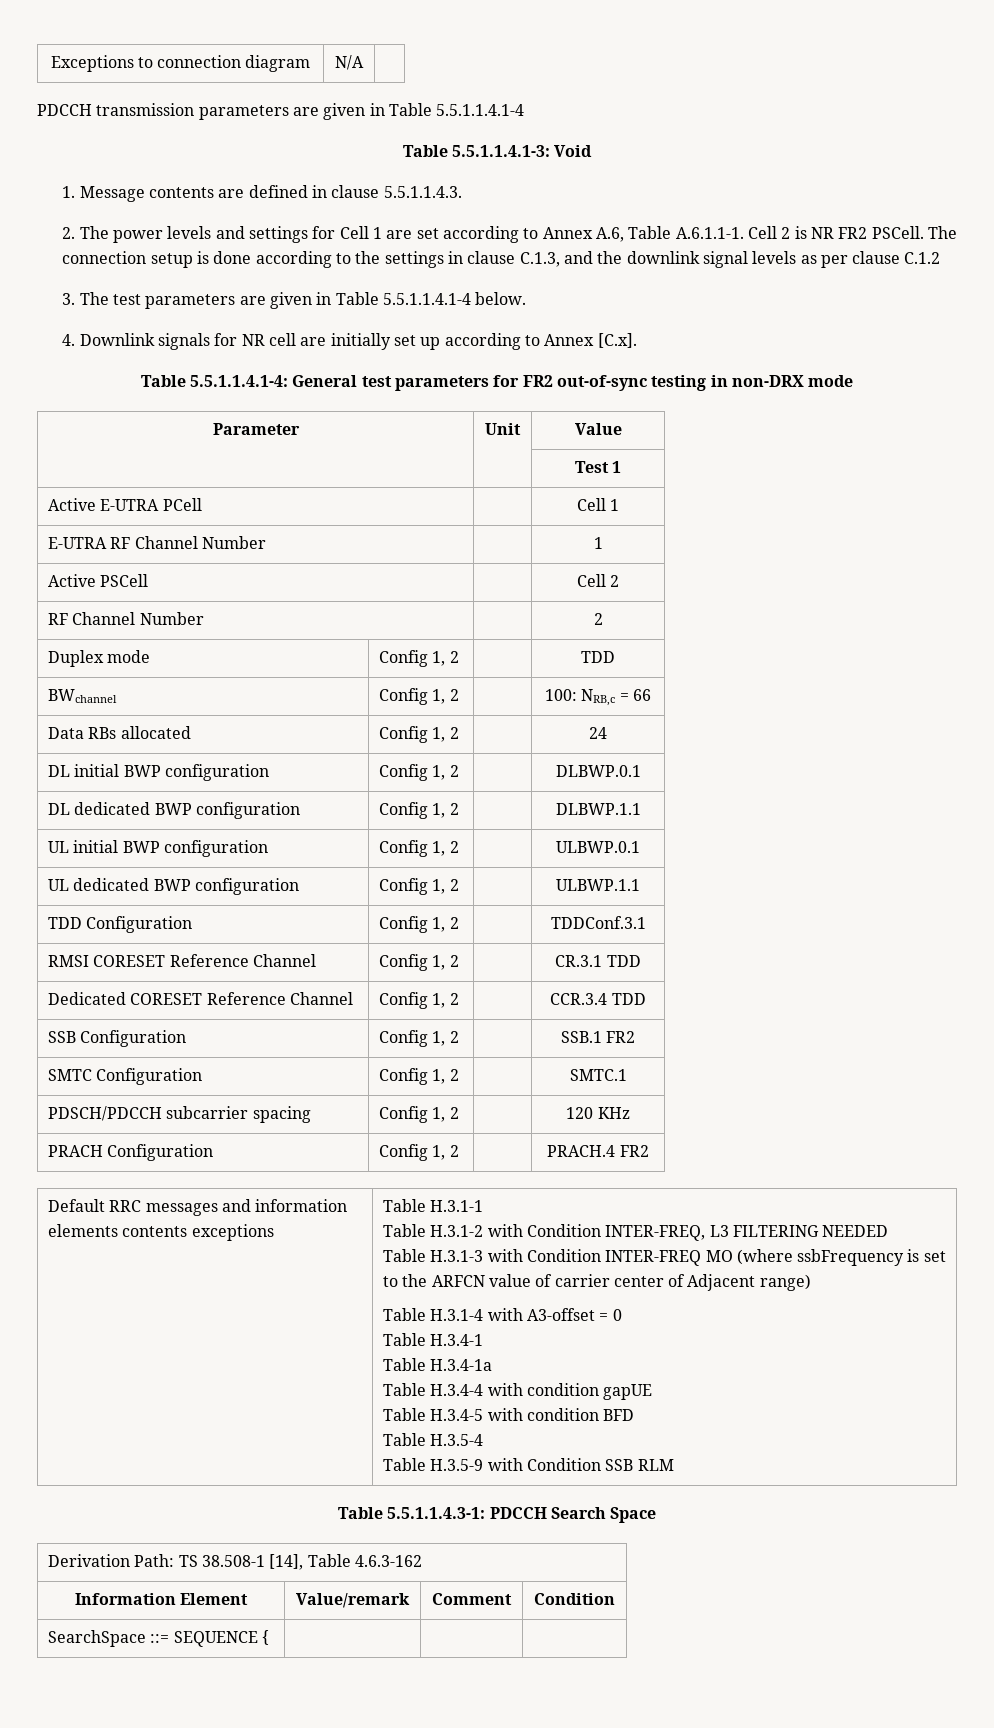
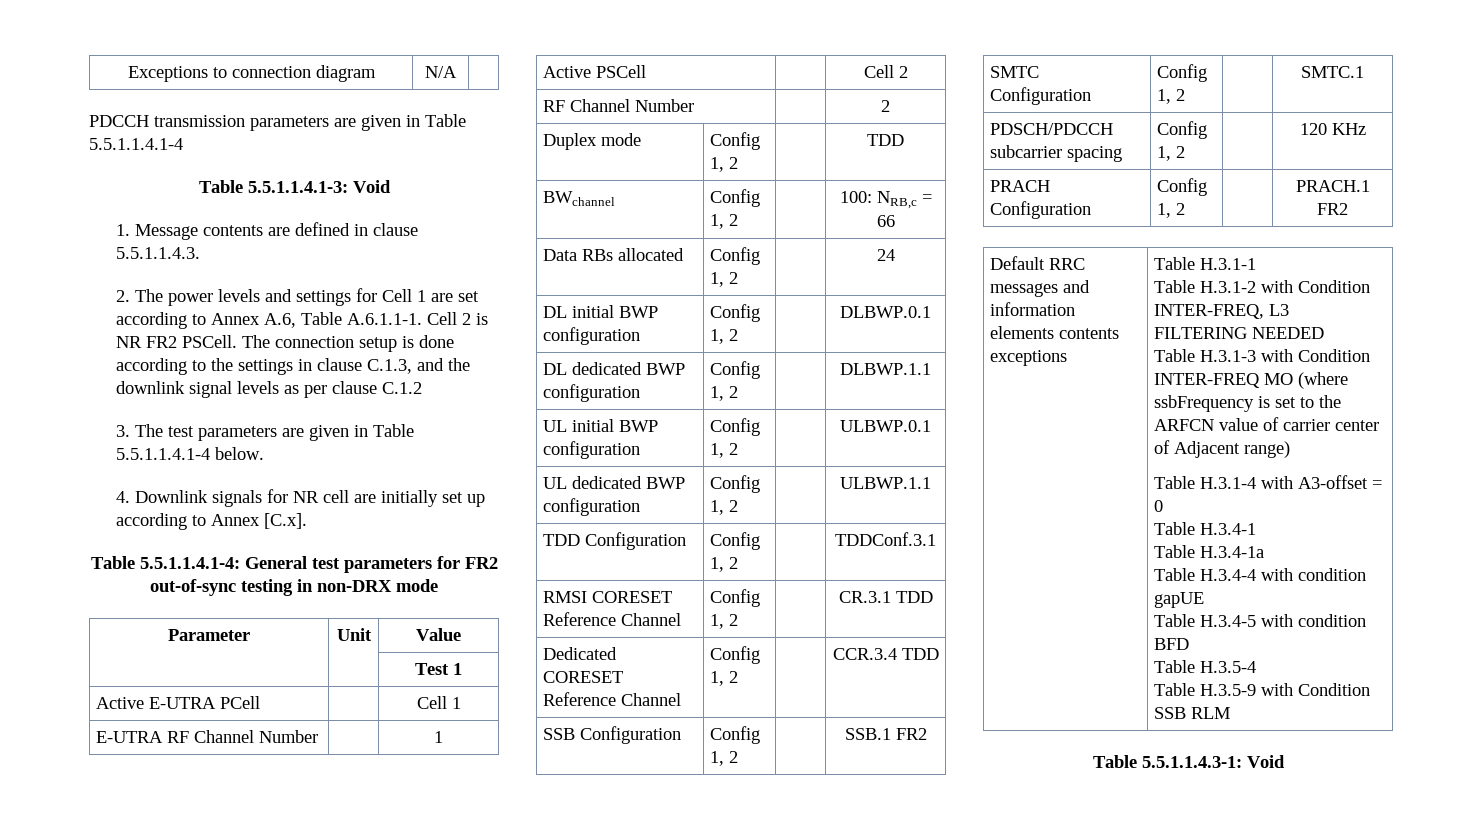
- PRACH Configuration | Config 1, 2 | | PRACH.4 FR2
+ PRACH Configuration | Config 1, 2 | | PRACH.1 FR2
- Table 5.5.1.1.4.3-1: PDCCH Search Space
- Derivation Path: TS 38.508-1 [14], Table 4.6.3-162
- Information Element | Value/remark | Comment | Condition
- SearchSpace ::= SEQUENCE { | | |
+ Table 5.5.1.1.4.3-1: Void

